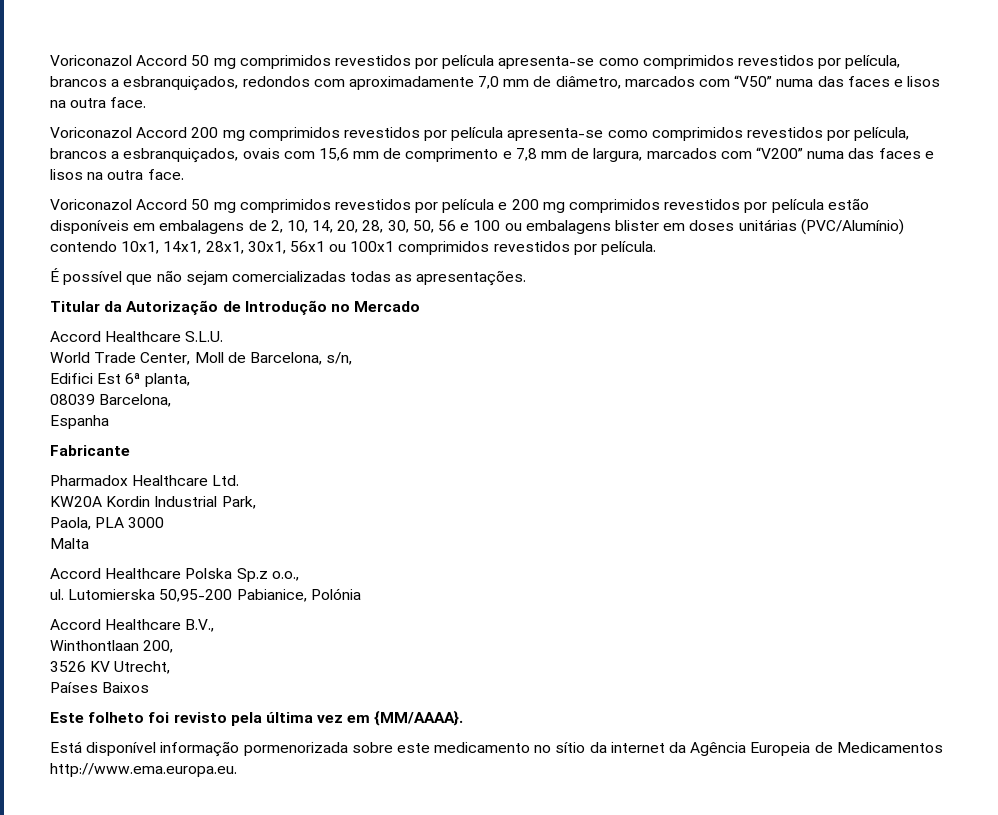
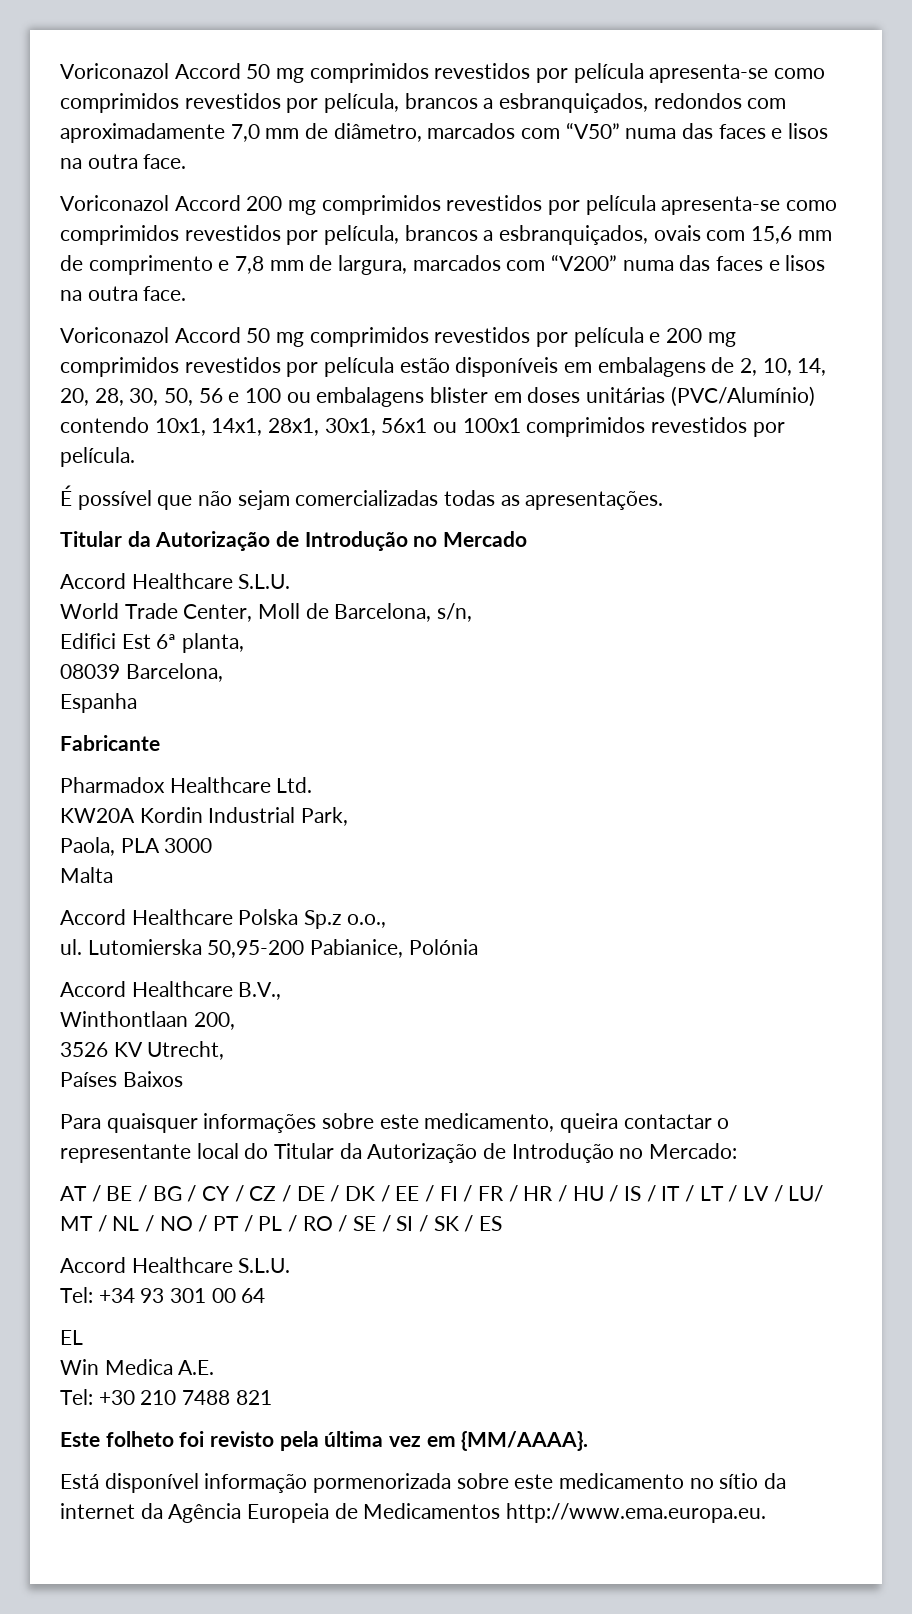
+ Para quaisquer informações sobre este medicamento, queira contactar o representante local do Titular da Autorização de Introdução no Mercado:
+ AT / BE / BG / CY / CZ / DE / DK / EE / FI / FR / HR / HU / IS / IT / LT / LV / LU/ MT / NL / NO / PT / PL / RO / SE / SI / SK / ES
+ Accord Healthcare S.L.U.
+ Tel: +34 93 301 00 64
+ EL
+ Win Medica A.E.
+ Tel: +30 210 7488 821

